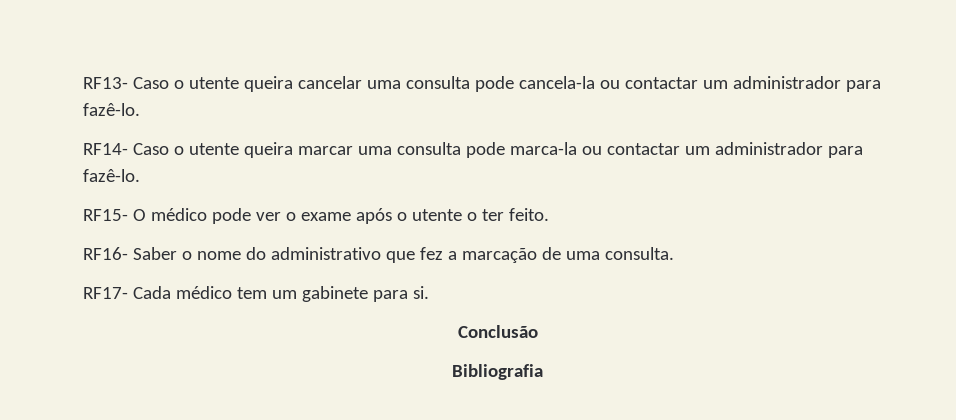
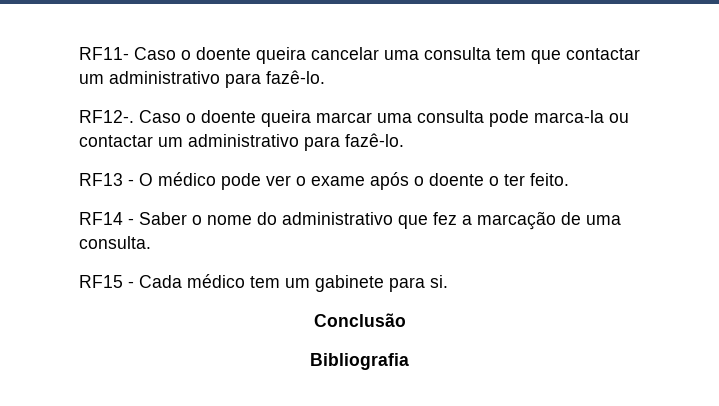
- RF13- Caso o utente queira cancelar uma consulta pode cancela-la ou contactar um administrador para fazê-lo.
- RF14- Caso o utente queira marcar uma consulta pode marca-la ou contactar um administrador para fazê-lo.
- RF15- O médico pode ver o exame após o utente o ter feito.
+ RF11- Caso o doente queira cancelar uma consulta tem que contactar um administrativo para fazê-lo.
+ RF12-. Caso o doente queira marcar uma consulta pode marca-la ou contactar um administrativo para fazê-lo.
+ RF13 - O médico pode ver o exame após o doente o ter feito.
- RF16- Saber o nome do administrativo que fez a marcação de uma consulta.
+ RF14 - Saber o nome do administrativo que fez a marcação de uma consulta.
- RF17- Cada médico tem um gabinete para si.
+ RF15 - Cada médico tem um gabinete para si.

